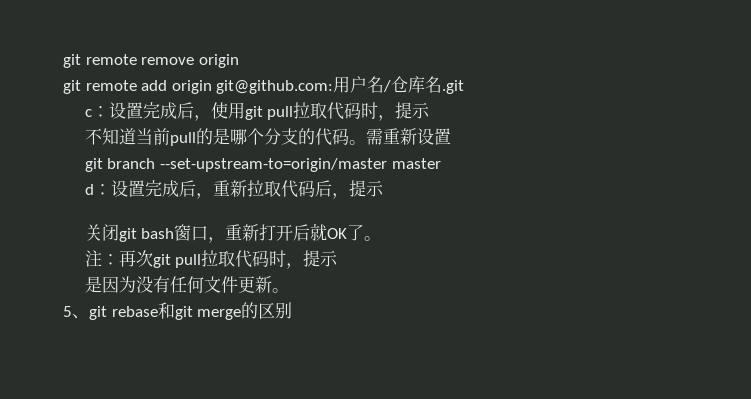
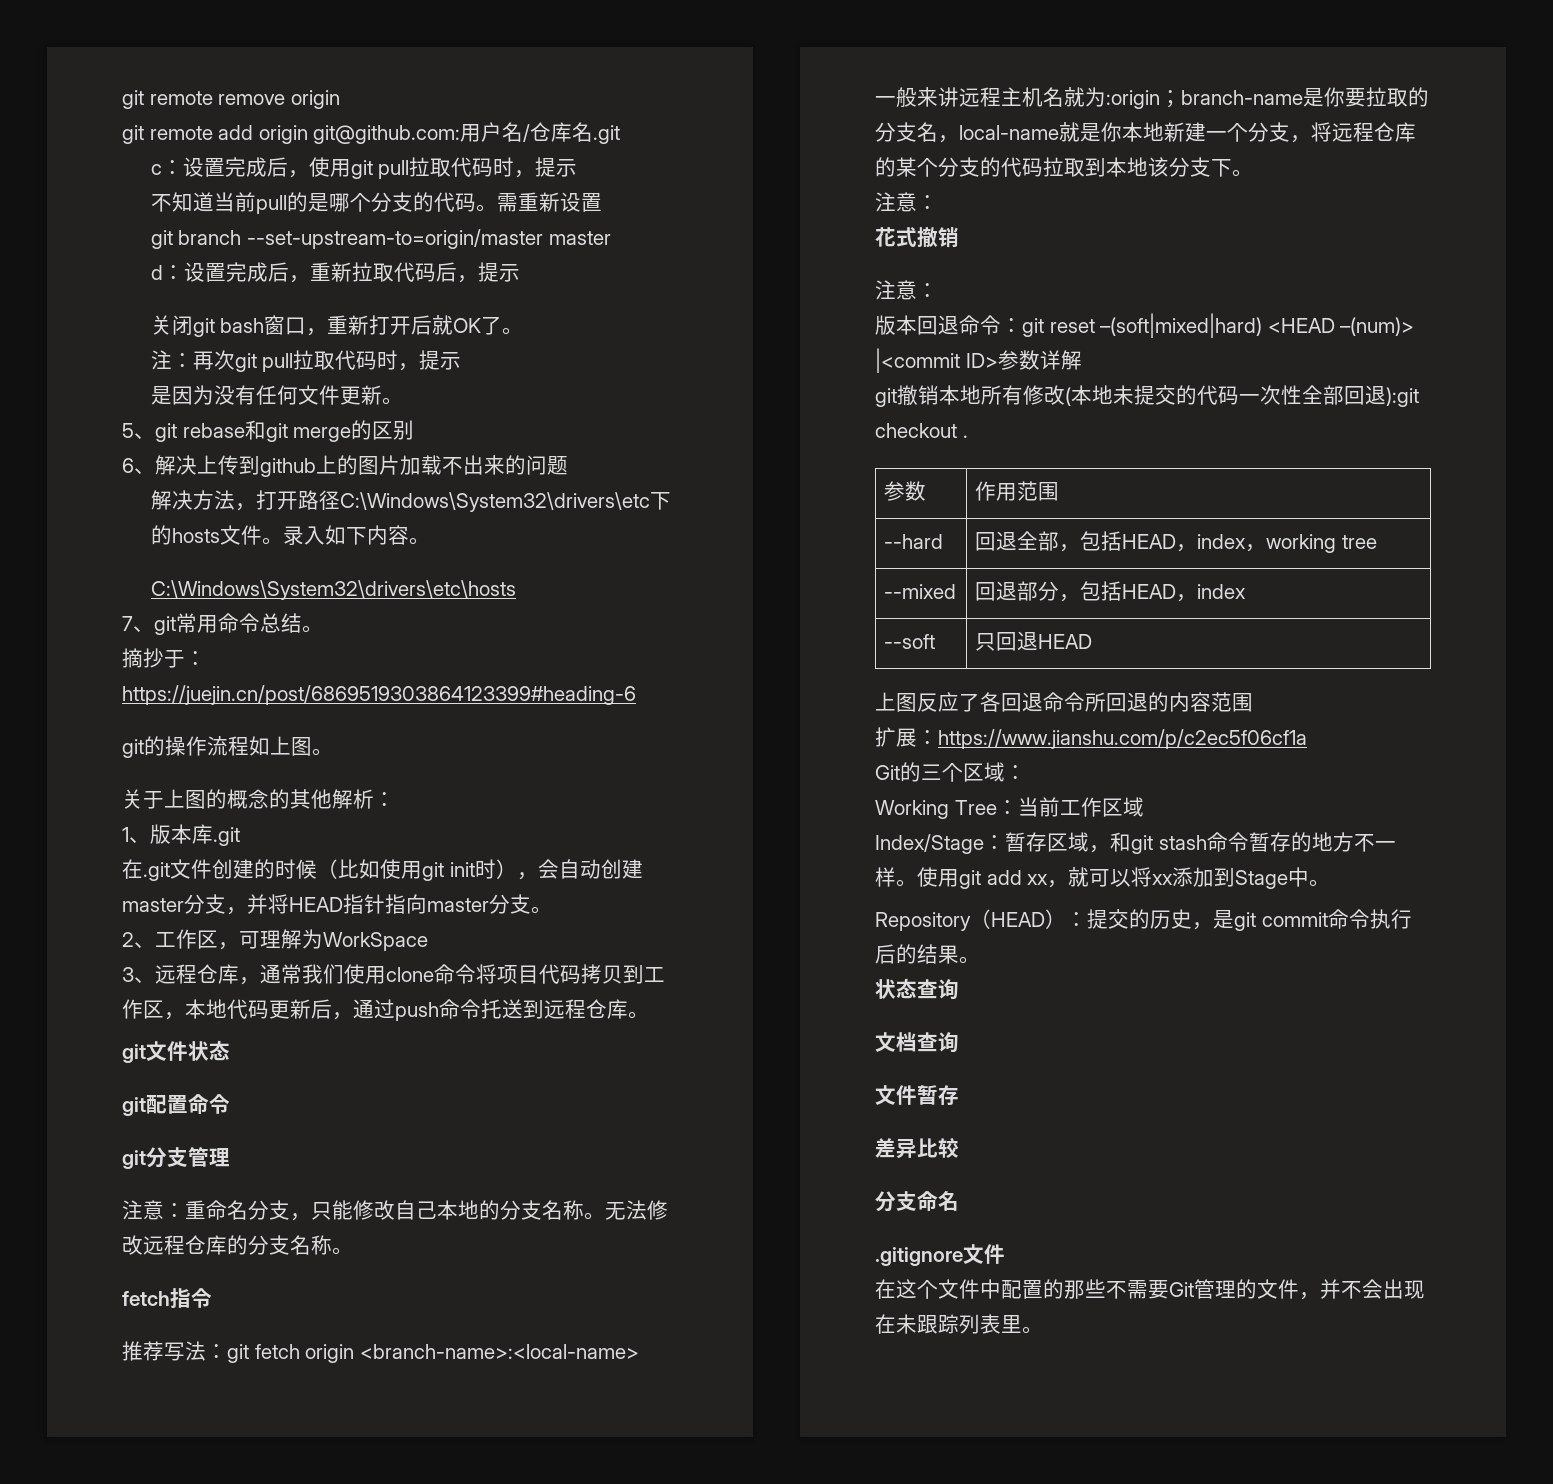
+ 6、解决上传到github上的图片加载不出来的问题
+ 解决方法，打开路径C:\Windows\System32\drivers\etc下的hosts文件。录入如下内容。
+ C:\Windows\System32\drivers\etc\hosts
+ 7、git常用命令总结。
+ 摘抄于：https://juejin.cn/post/6869519303864123399#heading-6
+ git的操作流程如上图。
+ 关于上图的概念的其他解析：
+ 1、版本库.git
+ 在.git文件创建的时候（比如使用git init时），会自动创建master分支，并将HEAD指针指向master分支。
+ 2、工作区，可理解为WorkSpace
+ 3、远程仓库，通常我们使用clone命令将项目代码拷贝到工作区，本地代码更新后，通过push命令托送到远程仓库。
+ git文件状态
+ git配置命令
+ git分支管理
+ 注意：重命名分支，只能修改自己本地的分支名称。无法修改远程仓库的分支名称。
+ fetch指令
+ 推荐写法：git fetch origin <branch-name>:<local-name>
+ 一般来讲远程主机名就为:origin；branch-name是你要拉取的分支名，local-name就是你本地新建一个分支，将远程仓库的某个分支的代码拉取到本地该分支下。
+ 注意：
+ 花式撤销
+ 注意：
+ 版本回退命令：git reset –(soft|mixed|hard) <HEAD –(num)> |<commit ID>参数详解
+ git撤销本地所有修改(本地未提交的代码一次性全部回退):git checkout .
+ 参数 | 作用范围
+ --hard | 回退全部，包括HEAD，index，working tree
+ --mixed | 回退部分，包括HEAD，index
+ --soft | 只回退HEAD
+ 上图反应了各回退命令所回退的内容范围
+ 扩展：https://www.jianshu.com/p/c2ec5f06cf1a
+ Git的三个区域：
+ Working Tree：当前工作区域
+ Index/Stage：暂存区域，和git stash命令暂存的地方不一样。使用git add xx，就可以将xx添加到Stage中。
+ Repository（HEAD）：提交的历史，是git commit命令执行后的结果。
+ 状态查询
+ 文档查询
+ 文件暂存
+ 差异比较
+ 分支命名
+ .gitignore文件
+ 在这个文件中配置的那些不需要Git管理的文件，并不会出现在未跟踪列表里。

